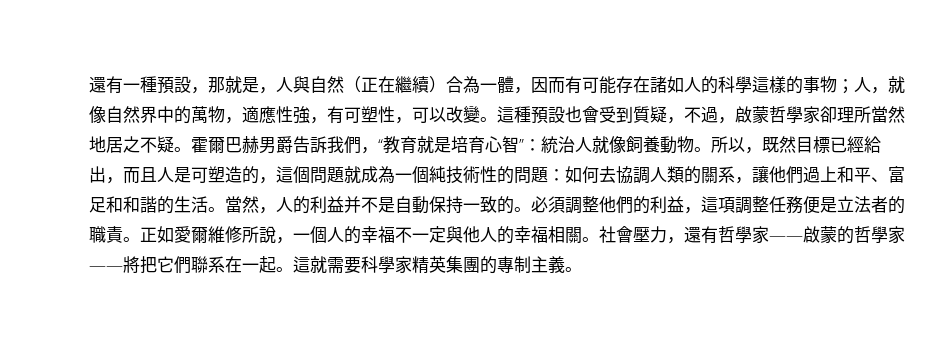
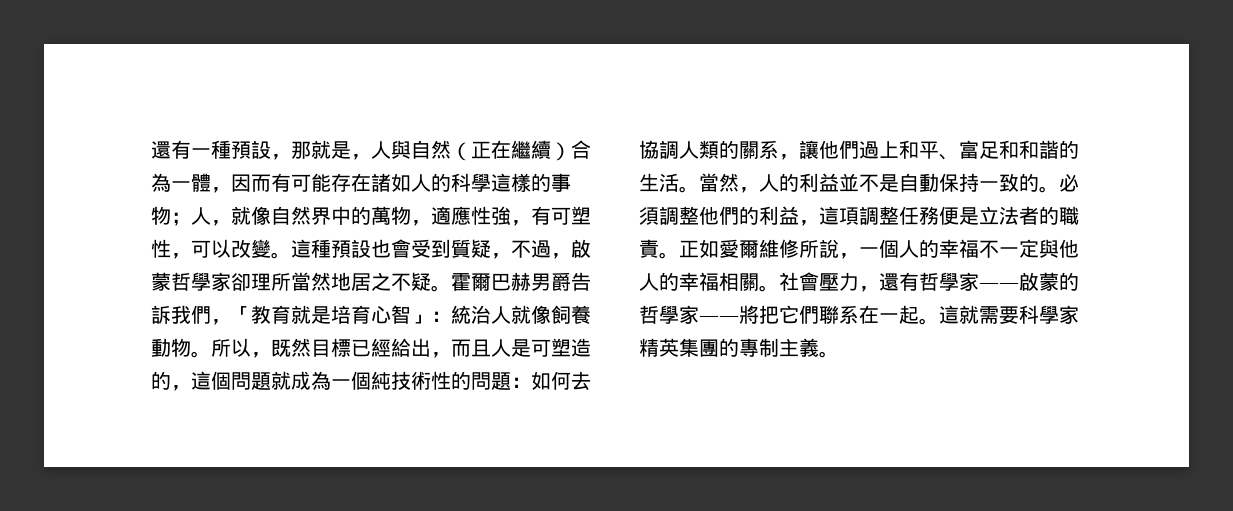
- 霍爾巴赫男爵告訴我們，“教育就是培育心智”：統治人就像飼養動物。
+ 霍爾巴赫男爵告訴我們，「教育就是培育心智」：統治人就像飼養動物。
- 當然，人的利益并不是自動保持一致的。
+ 當然，人的利益並不是自動保持一致的。

